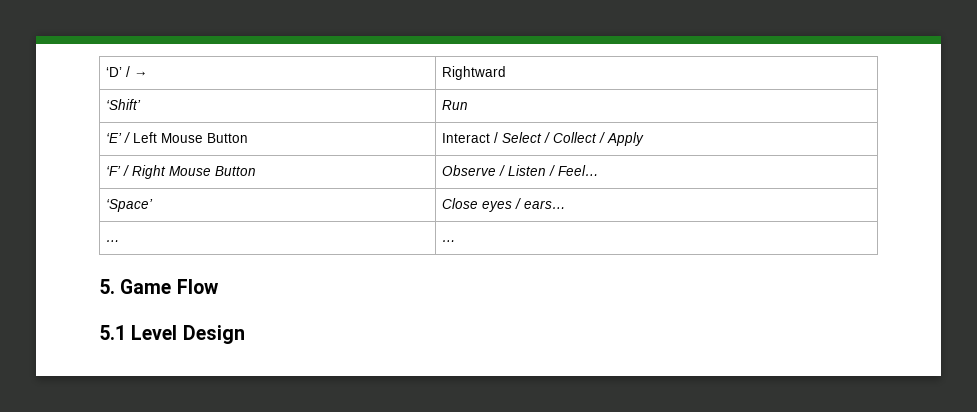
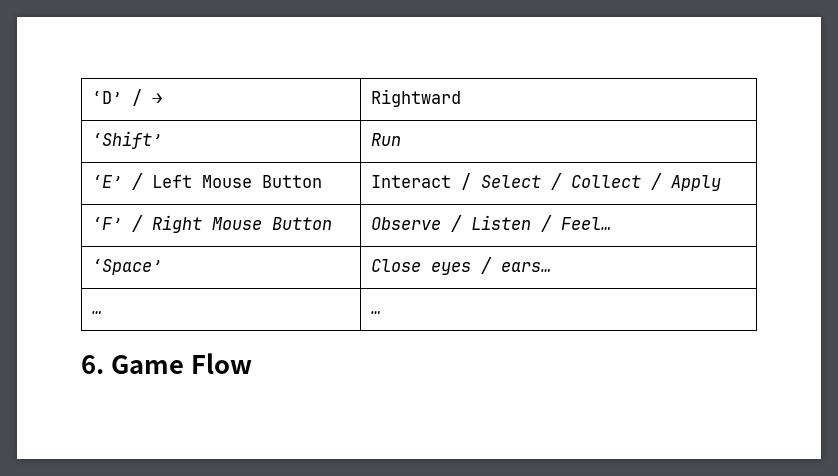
- 5. Game Flow
+ 6. Game Flow
- 5.1 Level Design

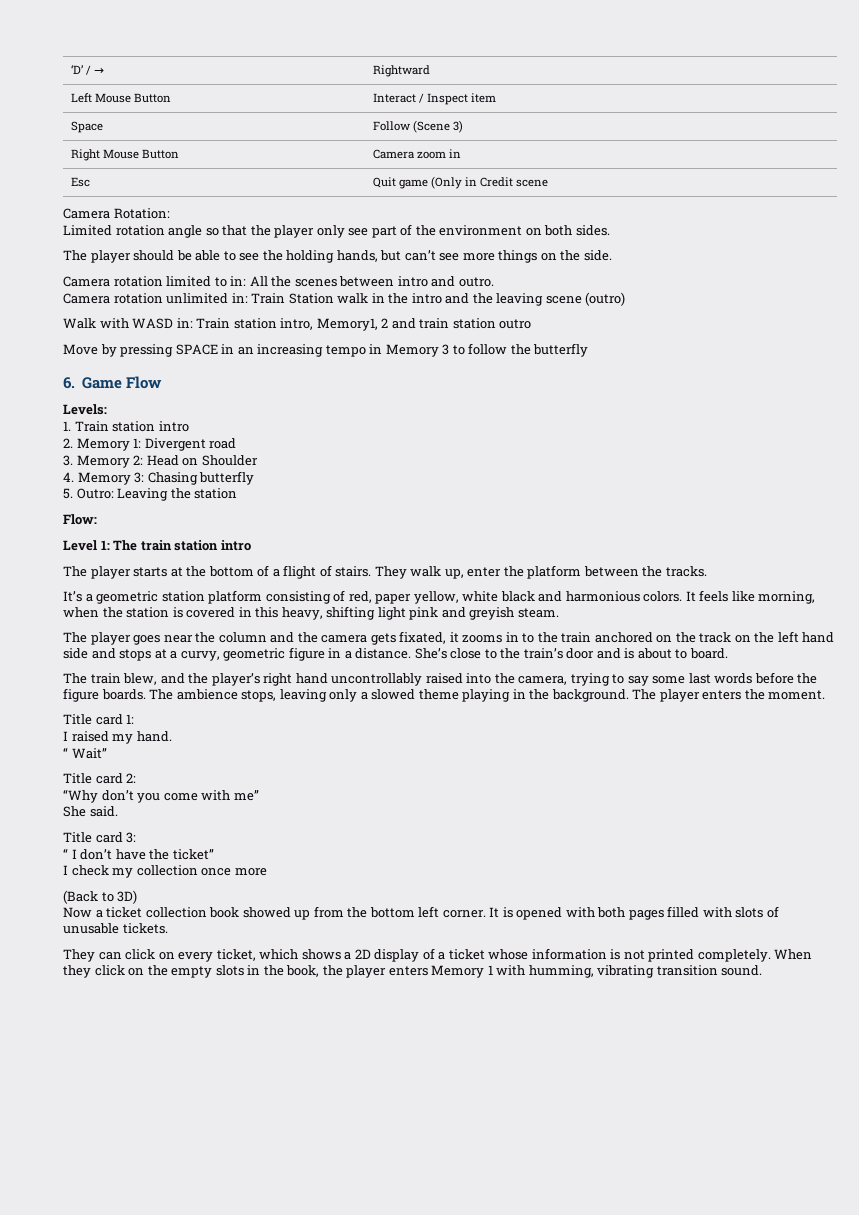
- ‘Shift’ | Run
- ‘E’ / Left Mouse Button | Interact / Select / Collect / Apply
- ‘F’ / Right Mouse Button | Observe / Listen / Feel…
- ‘Space’ | Close eyes / ears…
- … | …
+ Left Mouse Button | Interact / Inspect item
+ Space | Follow (Scene 3)
+ Right Mouse Button | Camera zoom in
+ Esc | Quit game (Only in Credit scene
+ Camera Rotation:
+ Limited rotation angle so that the player only see part of the environment on both sides.
+ The player should be able to see the holding hands, but can’t see more things on the side.
+ Camera rotation limited to in: All the scenes between intro and outro.
+ Camera rotation unlimited in: Train Station walk in the intro and the leaving scene (outro)
+ Walk with WASD in: Train station intro, Memory1, 2 and train station outro
+ Move by pressing SPACE in an increasing tempo in Memory 3 to follow the butterfly
  6. Game Flow
+ Levels:
+ 1. Train station intro
+ 2. Memory 1: Divergent road
+ 3. Memory 2: Head on Shoulder
+ 4. Memory 3: Chasing butterfly
+ 5. Outro: Leaving the station
+ Flow:
+ Level 1: The train station intro
+ The player starts at the bottom of a flight of stairs. They walk up, enter the platform between the tracks.
+ It’s a geometric station platform consisting of red, paper yellow, white black and harmonious colors. It feels like morning, when the station is covered in this heavy, shifting light pink and greyish steam.
+ The player goes near the column and the camera gets fixated, it zooms in to the train anchored on the track on the left hand side and stops at a curvy, geometric figure in a distance. She’s close to the train’s door and is about to board.
+ The train blew, and the player’s right hand uncontrollably raised into the camera, trying to say some last words before the figure boards. The ambience stops, leaving only a slowed theme playing in the background. The player enters the moment.
+ Title card 1:
+ I raised my hand.
+ “ Wait”
+ Title card 2:
+ “Why don’t you come with me”
+ She said.
+ Title card 3:
+ “ I don’t have the ticket”
+ I check my collection once more
+ (Back to 3D)
+ Now a ticket collection book showed up from the bottom left corner. It is opened with both pages filled with slots of unusable tickets.
+ They can click on every ticket, which shows a 2D display of a ticket whose information is not printed completely. When they click on the empty slots in the book, the player enters Memory 1 with humming, vibrating transition sound.

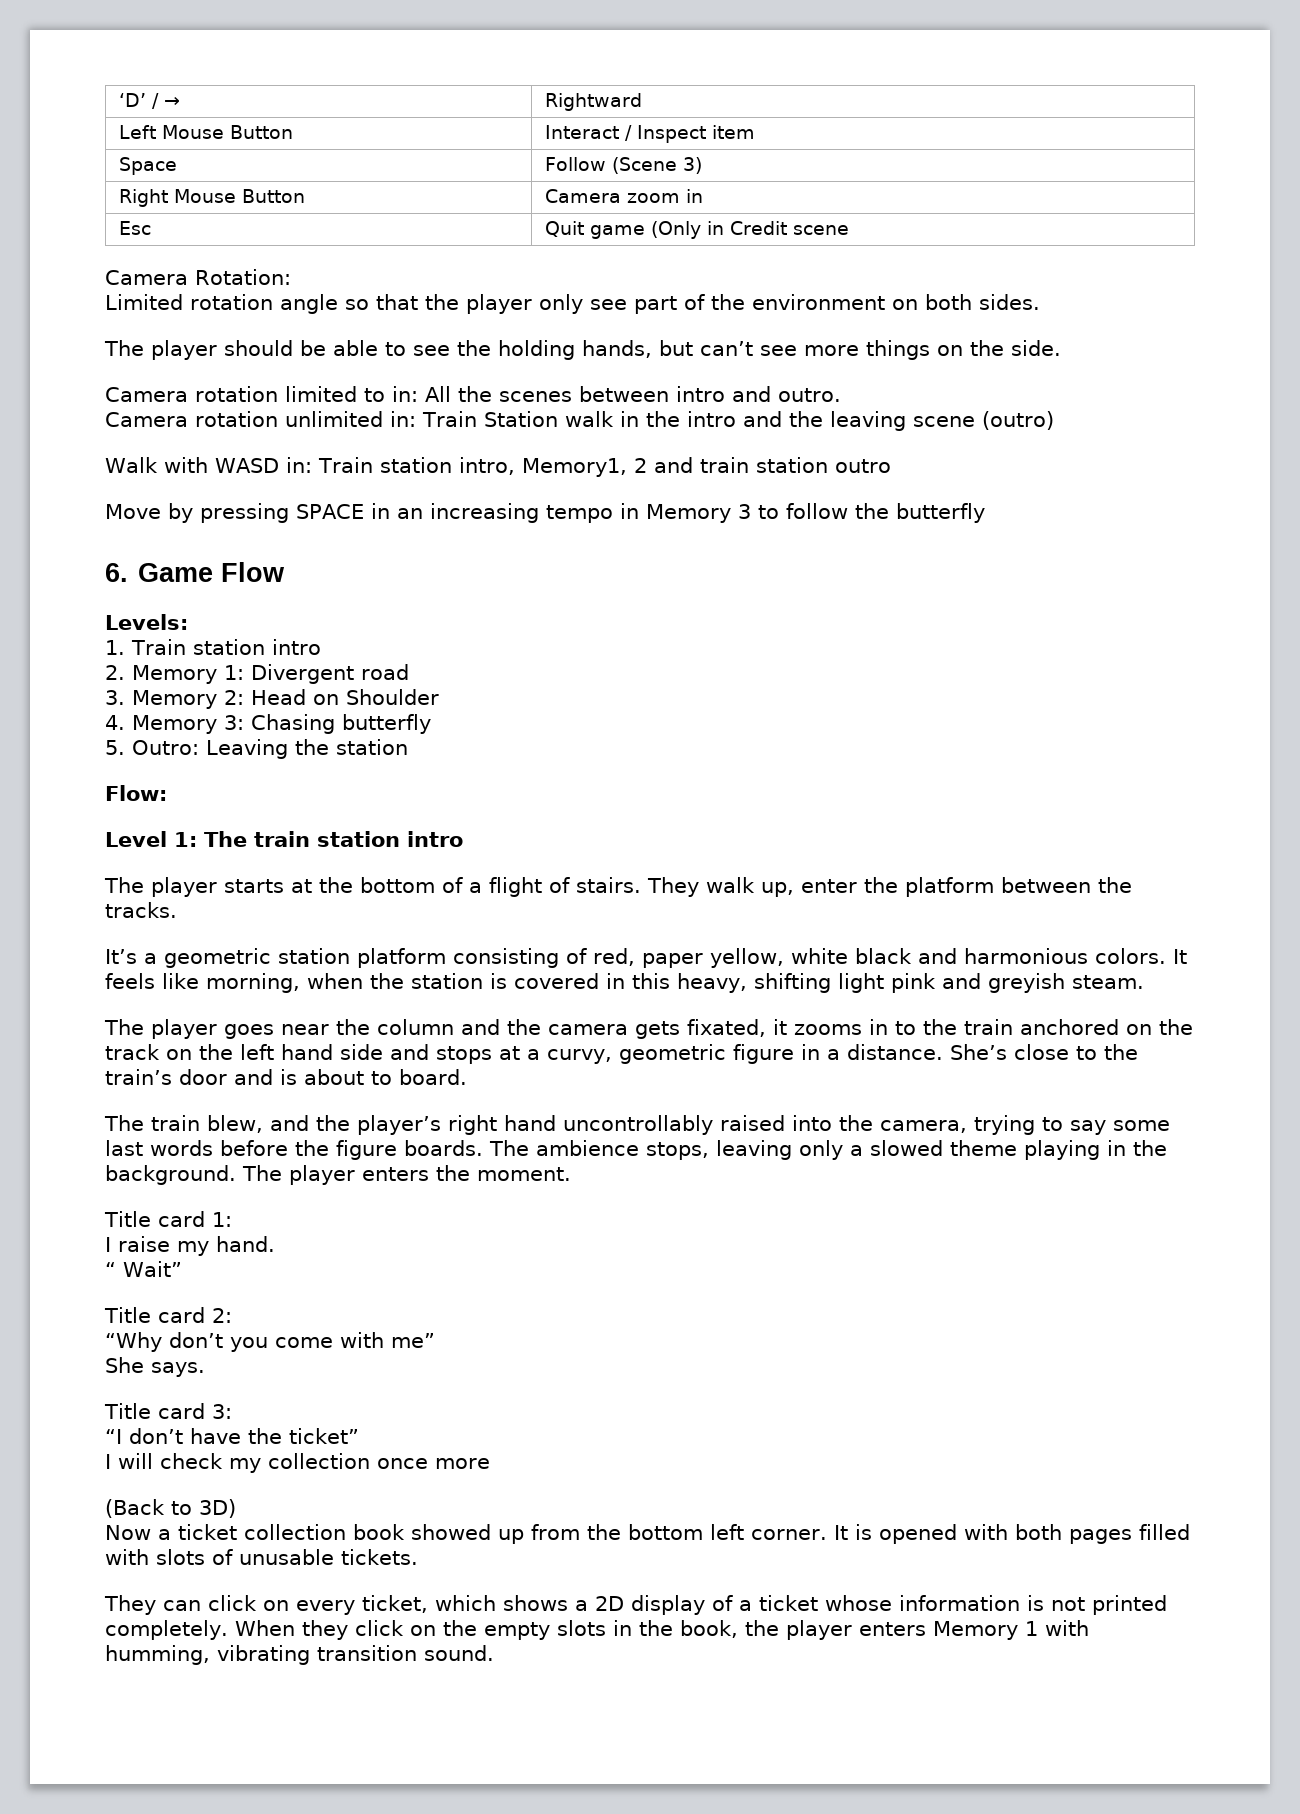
- I raised my hand.
+ I raise my hand.
- She said.
+ She says.
- “ I don’t have the ticket”
+ “I don’t have the ticket”
- I check my collection once more
+ I will check my collection once more

